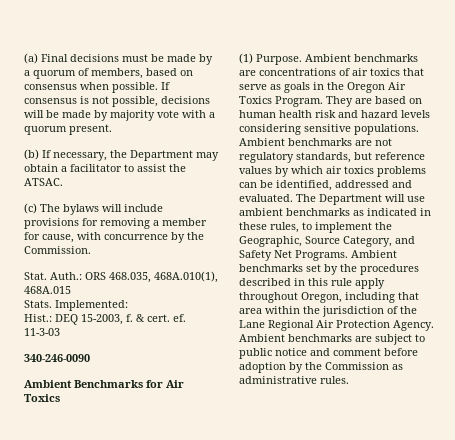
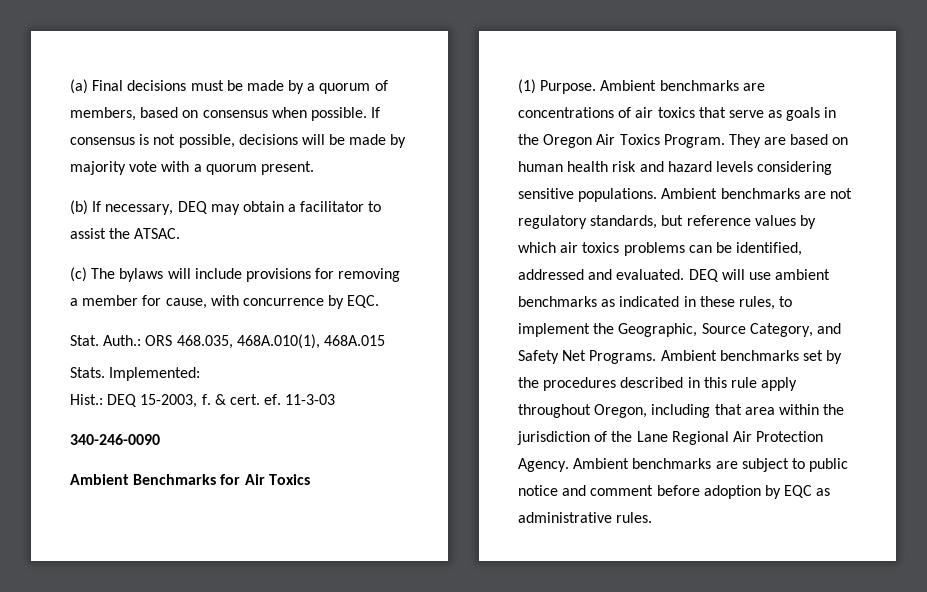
- (b) If necessary, the Department may obtain a facilitator to assist the ATSAC.
+ (b) If necessary, DEQ may obtain a facilitator to assist the ATSAC.
- (c) The bylaws will include provisions for removing a member for cause, with concurrence by the Commission.
+ (c) The bylaws will include provisions for removing a member for cause, with concurrence by EQC.
- The Department will use ambient benchmarks as indicated in these rules, to implement the Geographic, Source Category, and Safety Net Programs.
+ DEQ will use ambient benchmarks as indicated in these rules, to implement the Geographic, Source Category, and Safety Net Programs.
- Ambient benchmarks are subject to public notice and comment before adoption by the Commission as administrative rules.
+ Ambient benchmarks are subject to public notice and comment before adoption by EQC as administrative rules.

